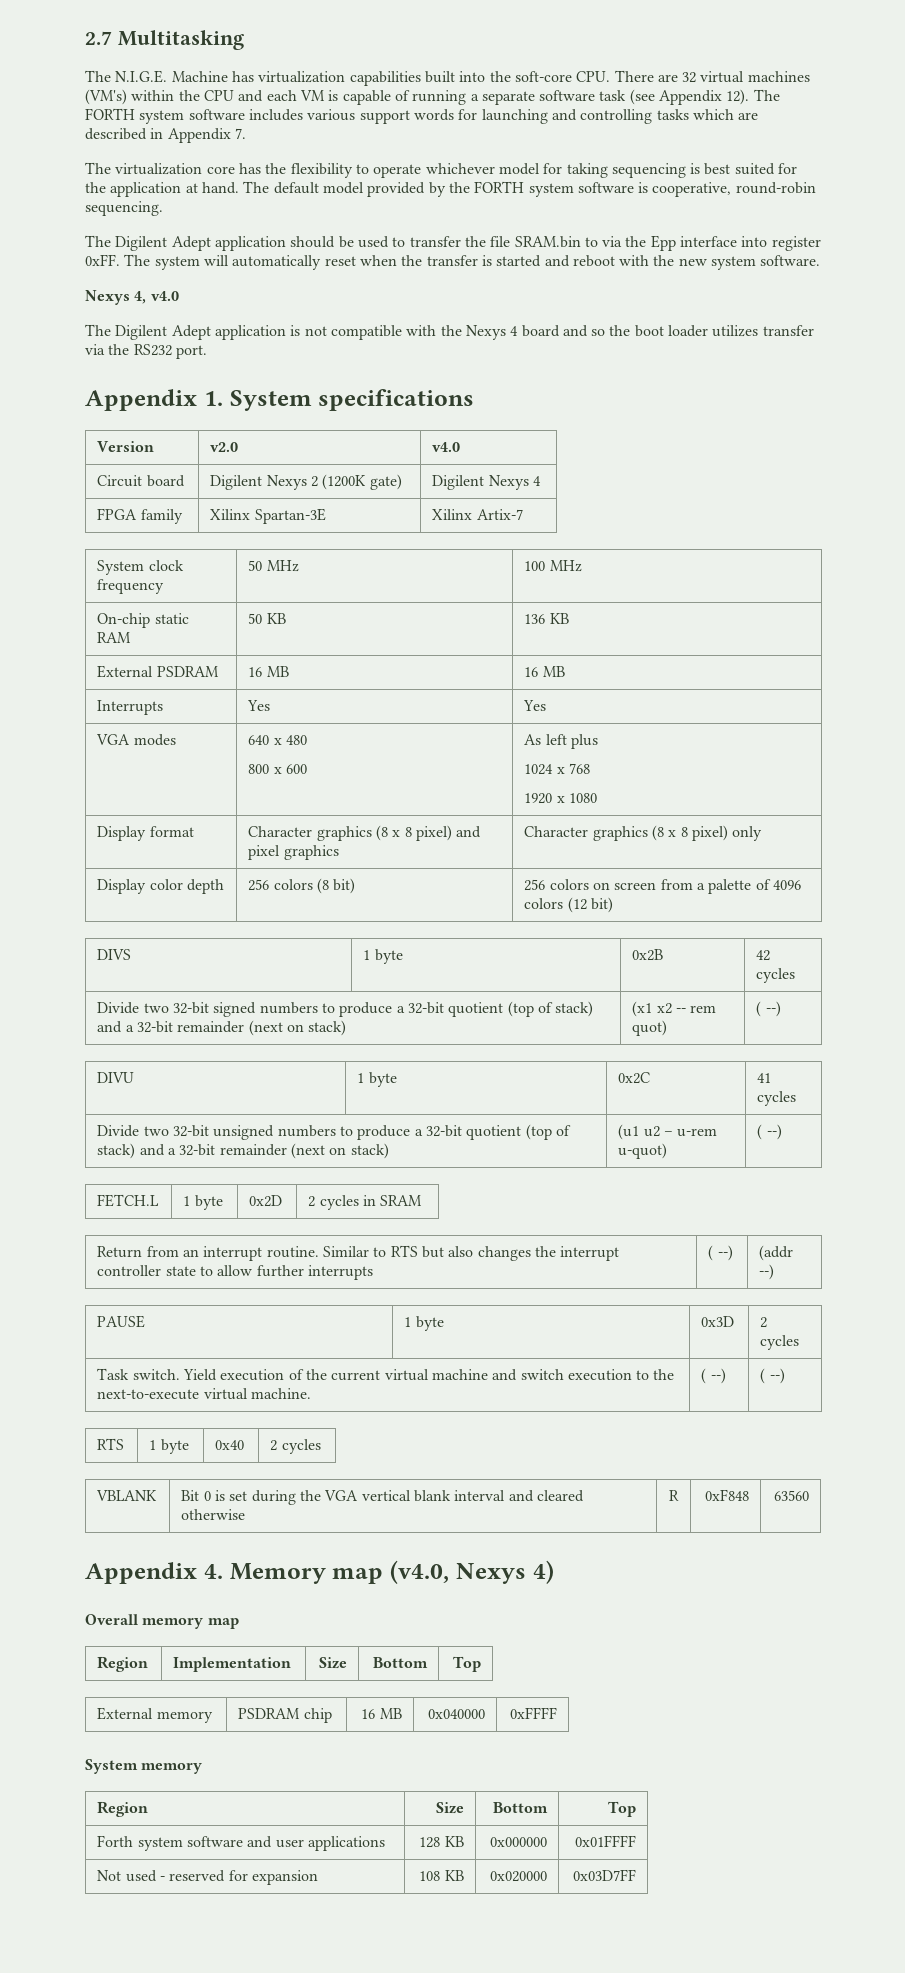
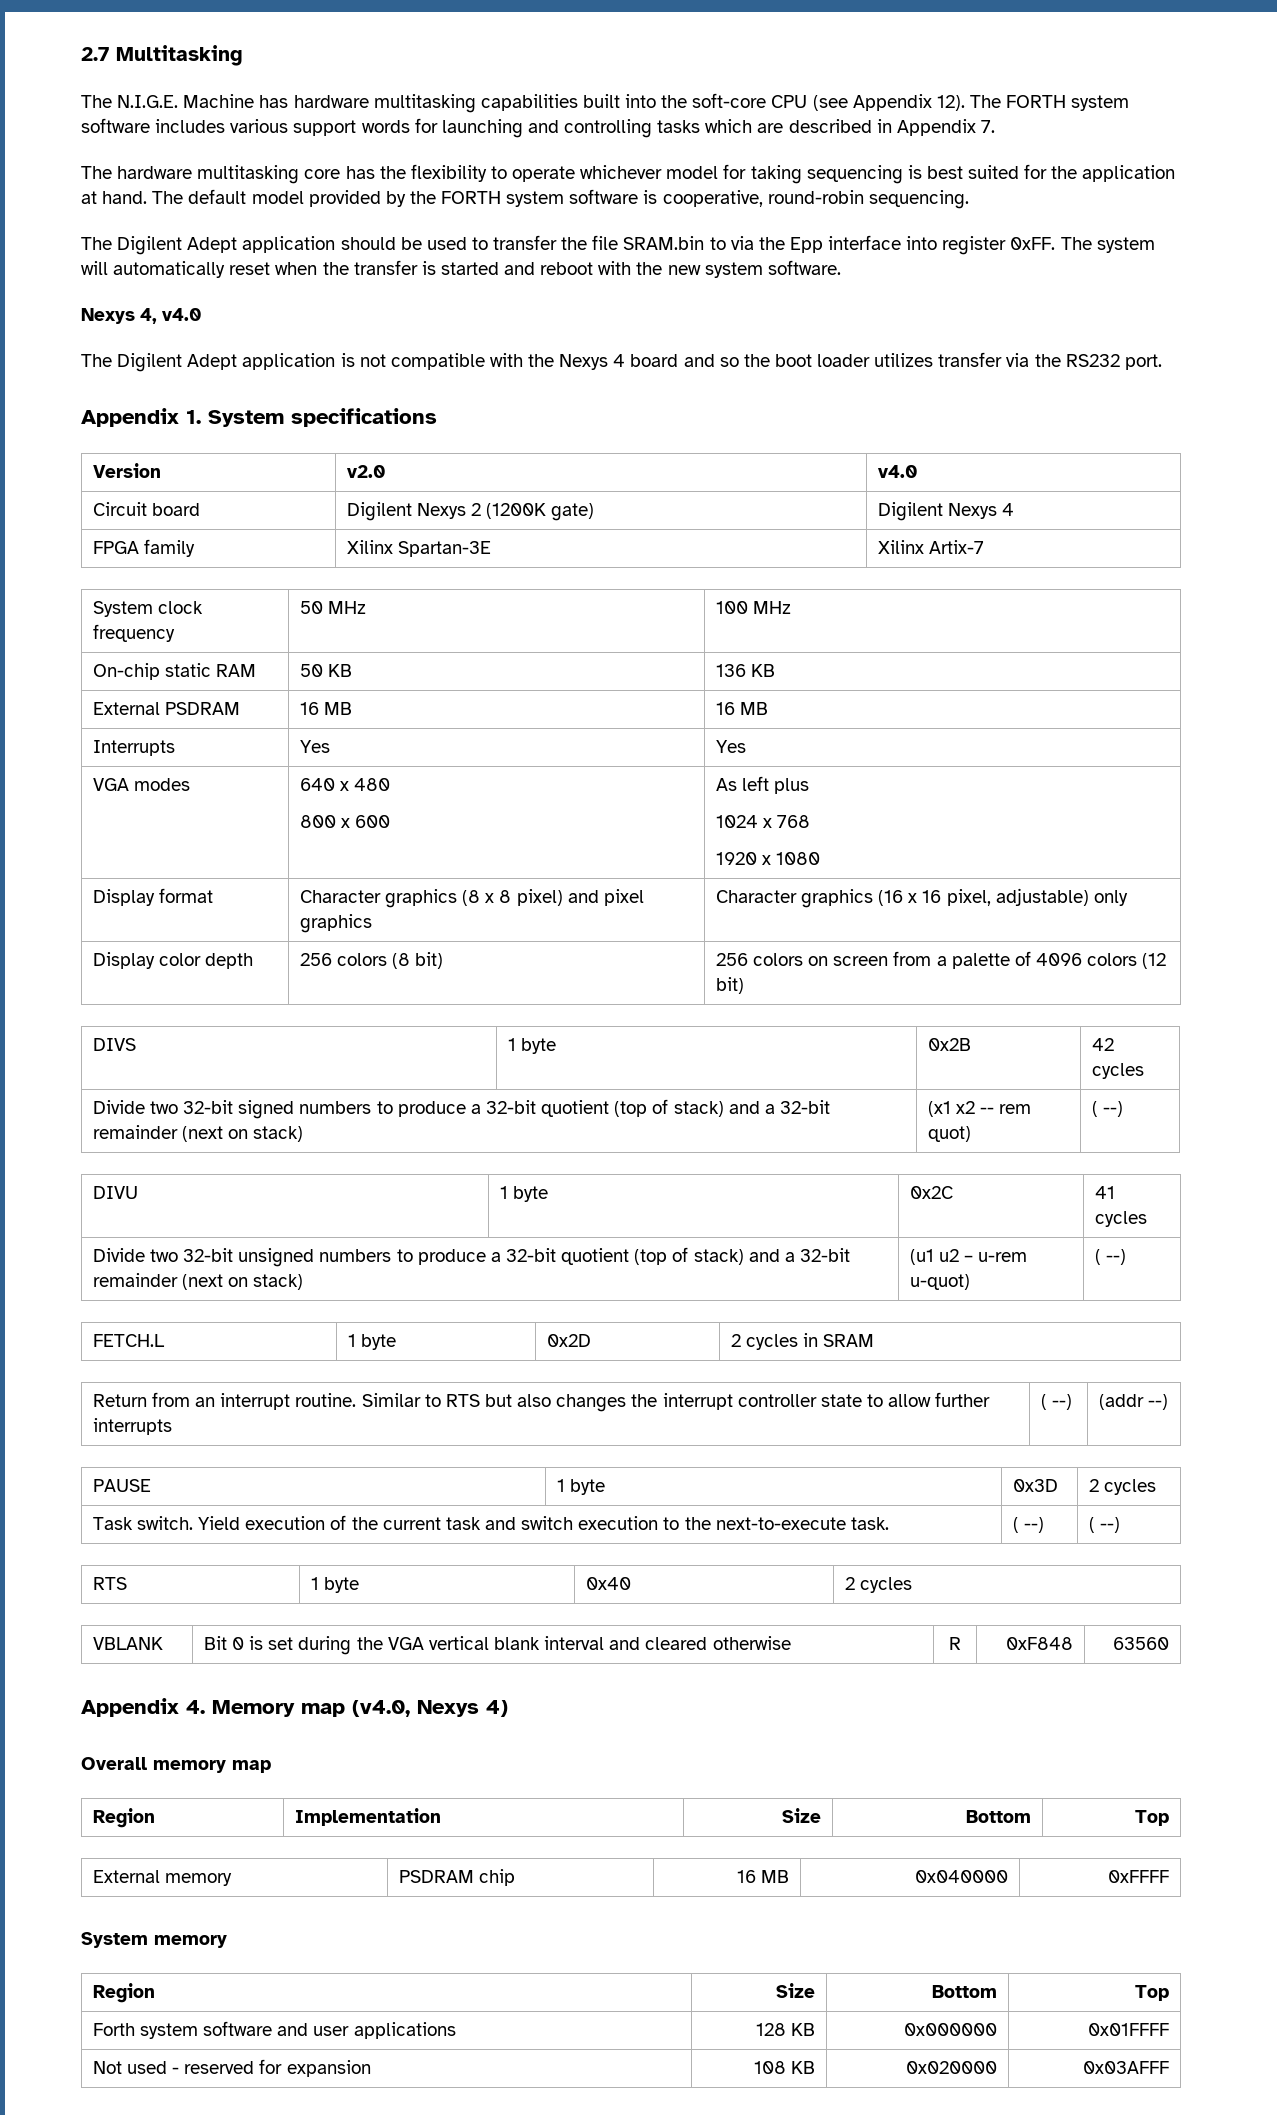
- The N.I.G.E. Machine has virtualization capabilities built into the soft-core CPU. There are 32 virtual machines (VM's) within the CPU and each VM is capable of running a separate software task (see Appendix 12).
+ The N.I.G.E. Machine has hardware multitasking capabilities built into the soft-core CPU (see Appendix 12).
- The virtualization core has the flexibility to operate whichever model for taking sequencing is best suited for the application at hand.
+ The hardware multitasking core has the flexibility to operate whichever model for taking sequencing is best suited for the application at hand.
- Display format | Character graphics (8 x 8 pixel) and pixel graphics | Character graphics (8 x 8 pixel) only
+ Display format | Character graphics (8 x 8 pixel) and pixel graphics | Character graphics (16 x 16 pixel, adjustable) only
- Task switch. Yield execution of the current virtual machine and switch execution to the next-to-execute virtual machine. | ( --) | ( --)
+ Task switch. Yield execution of the current task and switch execution to the next-to-execute task. | ( --) | ( --)
- Not used - reserved for expansion | 108 KB | 0x020000 | 0x03D7FF
+ Not used - reserved for expansion | 108 KB | 0x020000 | 0x03AFFF

